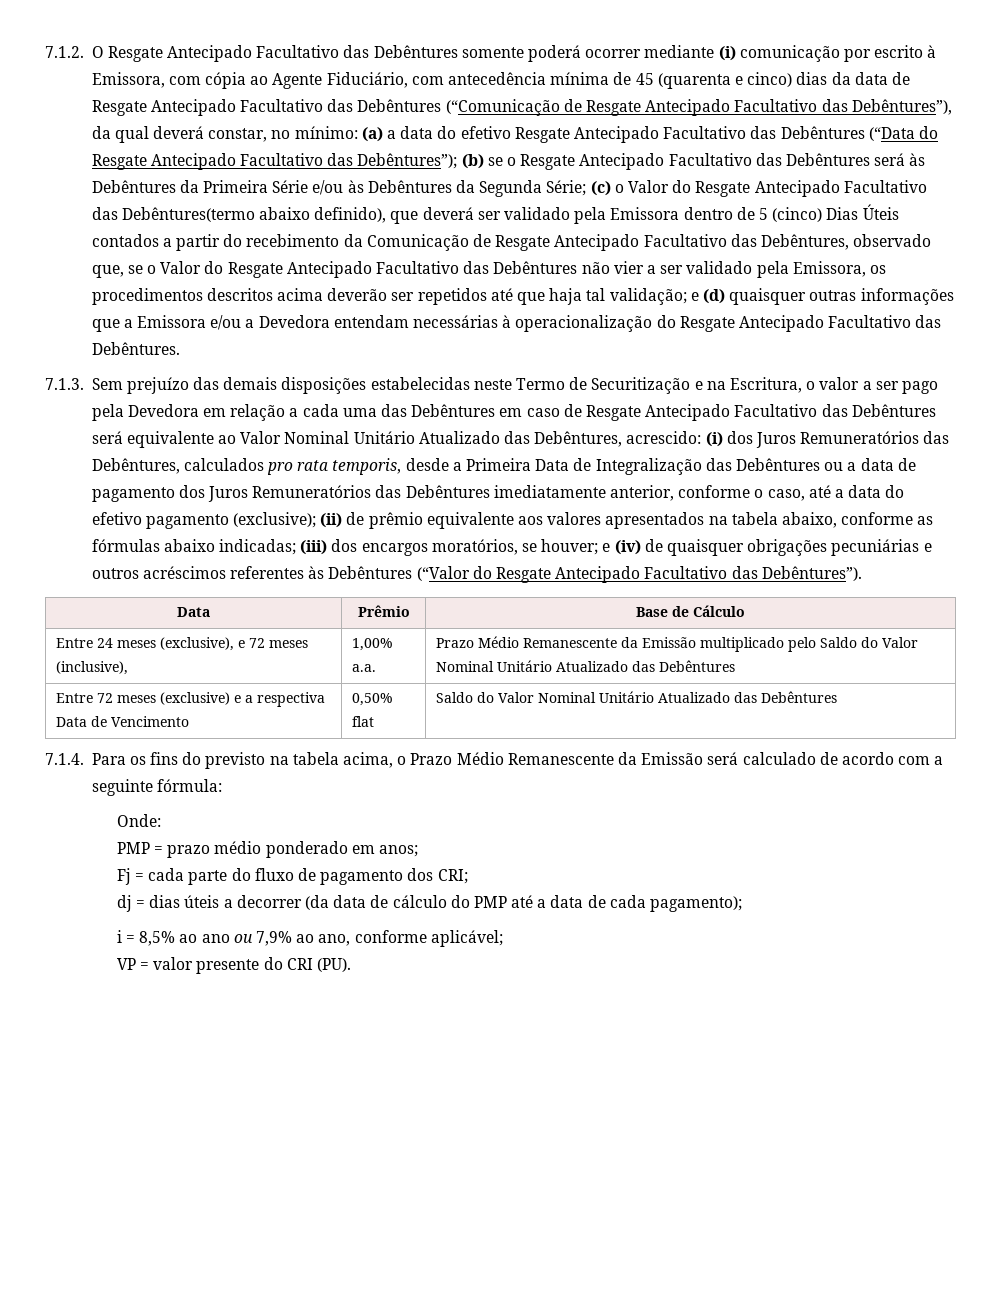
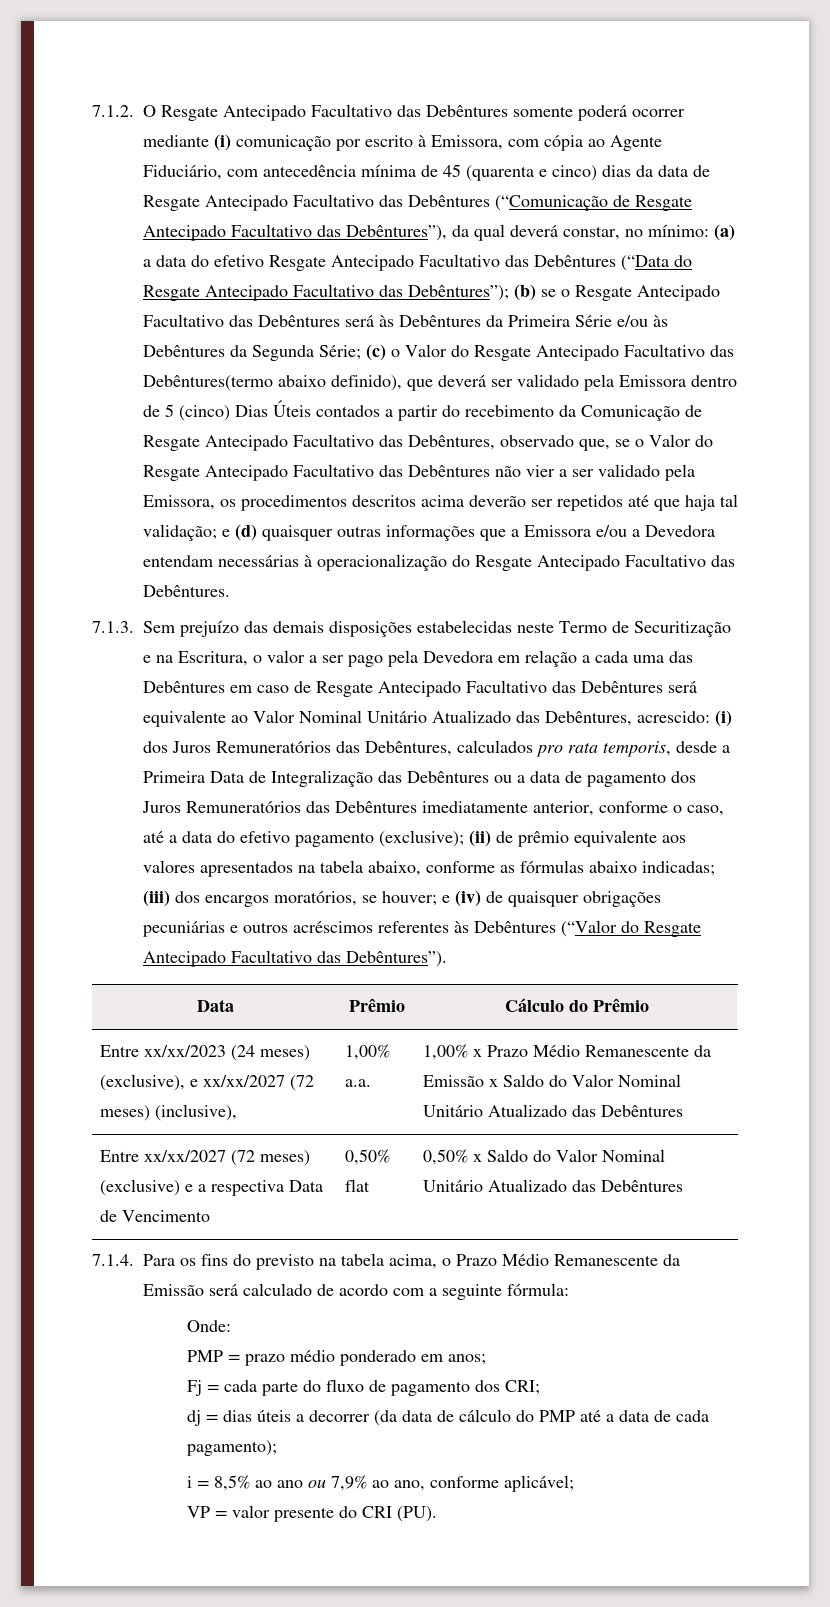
- Data | Prêmio | Base de Cálculo
- Entre 24 meses (exclusive), e 72 meses (inclusive), | 1,00% a.a. | Prazo Médio Remanescente da Emissão multiplicado pelo Saldo do Valor Nominal Unitário Atualizado das Debêntures
+ Data | Prêmio | Cálculo do Prêmio
+ Entre xx/xx/2023 (24 meses) (exclusive), e xx/xx/2027 (72 meses) (inclusive), | 1,00% a.a. | 1,00% x Prazo Médio Remanescente da Emissão x Saldo do Valor Nominal Unitário Atualizado das Debêntures
- Entre 72 meses (exclusive) e a respectiva Data de Vencimento | 0,50% flat | Saldo do Valor Nominal Unitário Atualizado das Debêntures
+ Entre xx/xx/2027 (72 meses) (exclusive) e a respectiva Data de Vencimento | 0,50% flat | 0,50% x Saldo do Valor Nominal Unitário Atualizado das Debêntures

